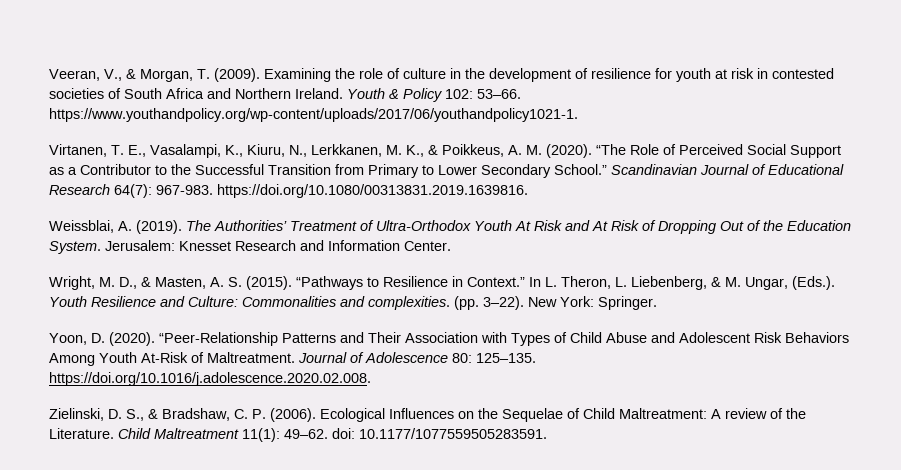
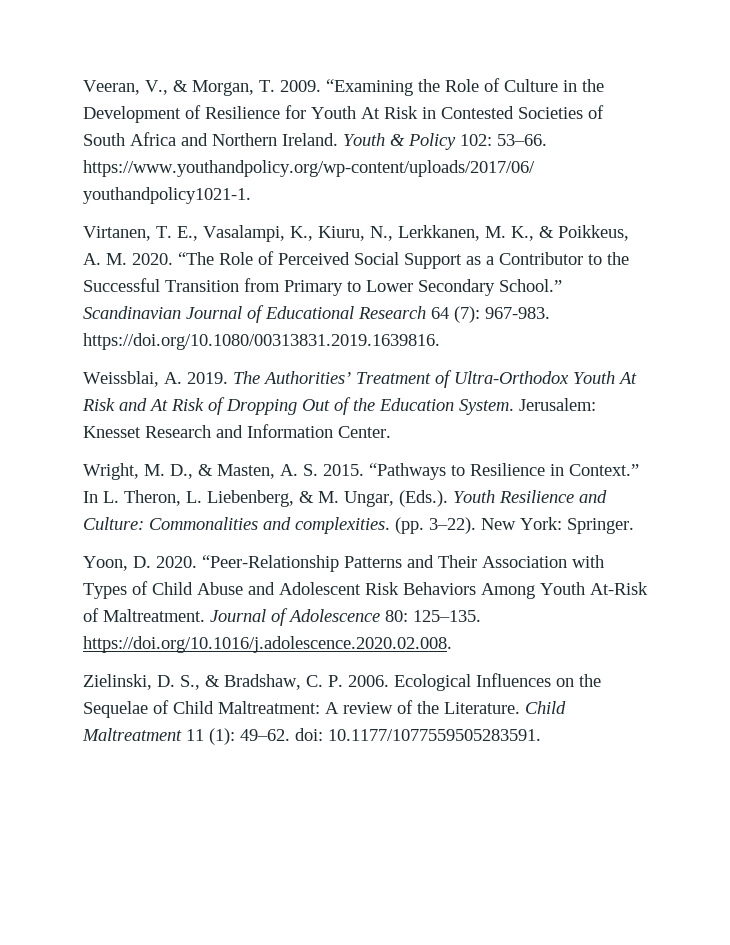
- Veeran, V., & Morgan, T. (2009). Examining the role of culture in the development of resilience for youth at risk in contested societies of South Africa and Northern Ireland.
+ Veeran, V., & Morgan, T. 2009. “Examining the Role of Culture in the Development of Resilience for Youth At Risk in Contested Societies of South Africa and Northern Ireland.
- Virtanen, T. E., Vasalampi, K., Kiuru, N., Lerkkanen, M. K., & Poikkeus, A. M. (2020).
+ Virtanen, T. E., Vasalampi, K., Kiuru, N., Lerkkanen, M. K., & Poikkeus, A. M. 2020.
- Scandinavian Journal of Educational Research 64(7): 967-983. https://doi.org/10.1080/00313831.2019.1639816.
+ Scandinavian Journal of Educational Research 64 (7): 967-983. https://doi.org/10.1080/00313831.2019.1639816.
- Weissblai, A. (2019).
+ Weissblai, A. 2019.
- Wright, M. D., & Masten, A. S. (2015).
+ Wright, M. D., & Masten, A. S. 2015.
- Yoon, D. (2020).
+ Yoon, D. 2020.
- Zielinski, D. S., & Bradshaw, C. P. (2006).
+ Zielinski, D. S., & Bradshaw, C. P. 2006.
- Child Maltreatment 11(1): 49–62. doi: 10.1177/1077559505283591.
+ Child Maltreatment 11 (1): 49–62. doi: 10.1177/1077559505283591.

